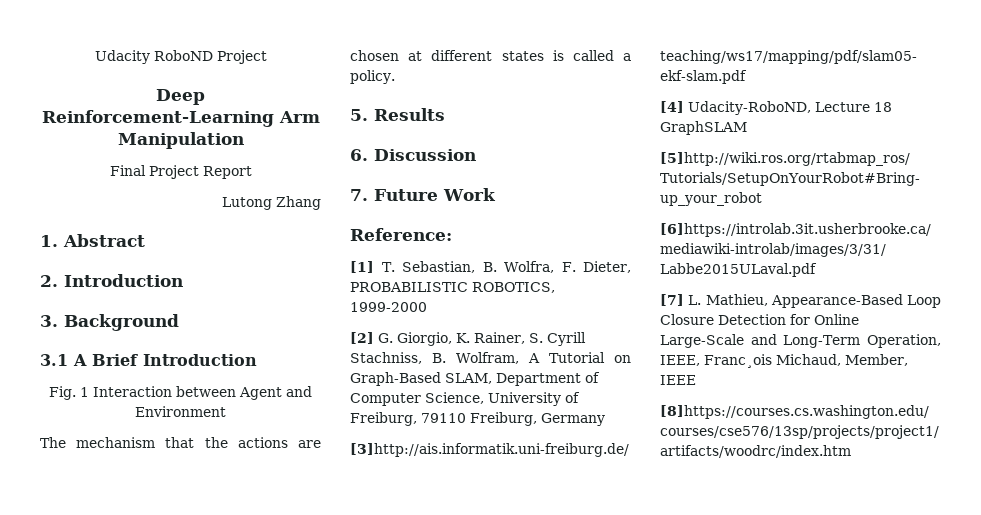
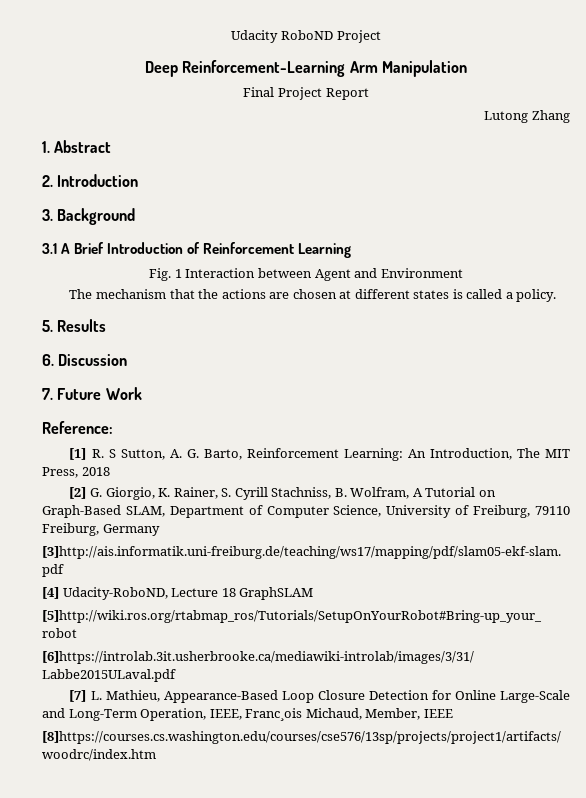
- 3.1 A Brief Introduction
+ 3.1 A Brief Introduction of Reinforcement Learning
- [1] T. Sebastian, B. Wolfra, F. Dieter, PROBABILISTIC ROBOTICS, 1999-2000
+ [1] R. S Sutton, A. G. Barto, Reinforcement Learning: An Introduction, The MIT Press, 2018

